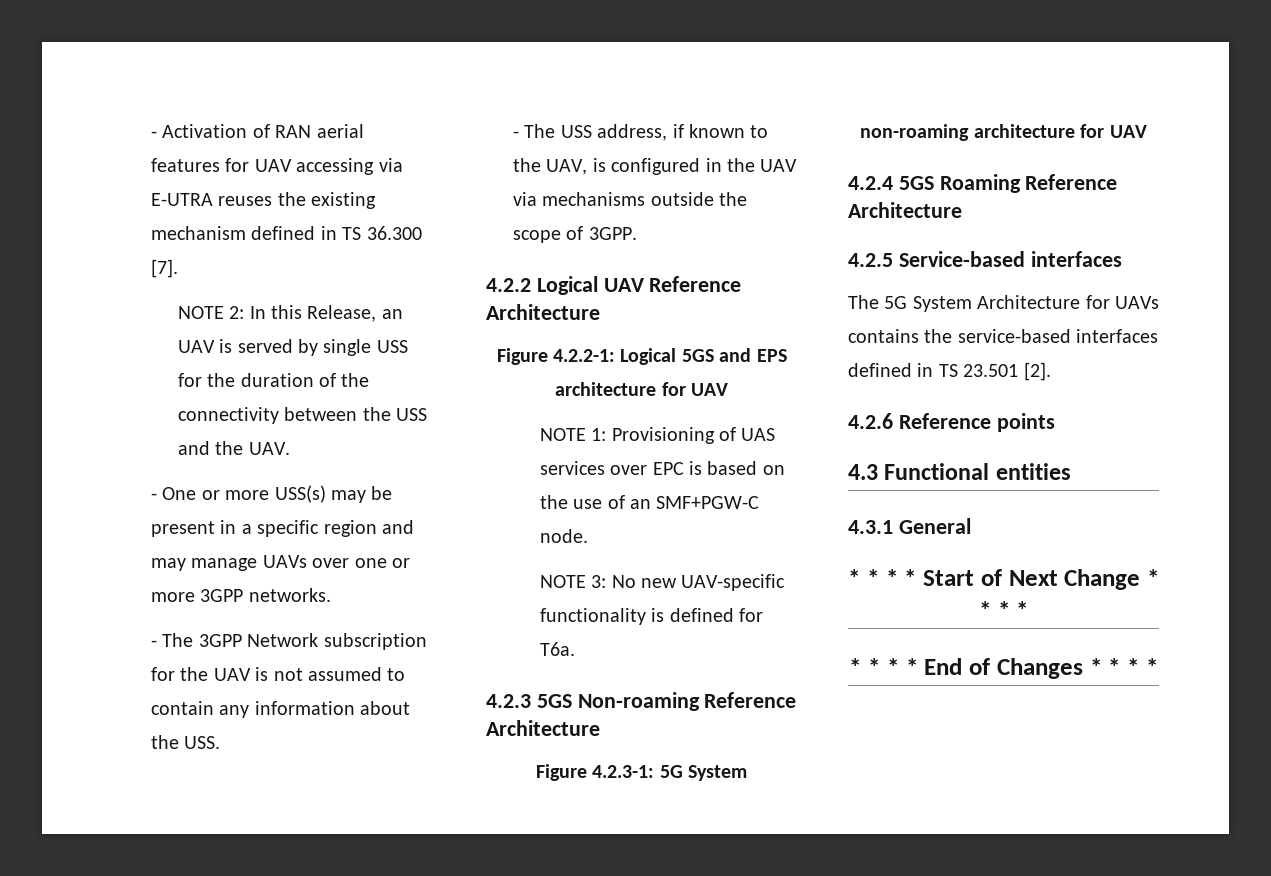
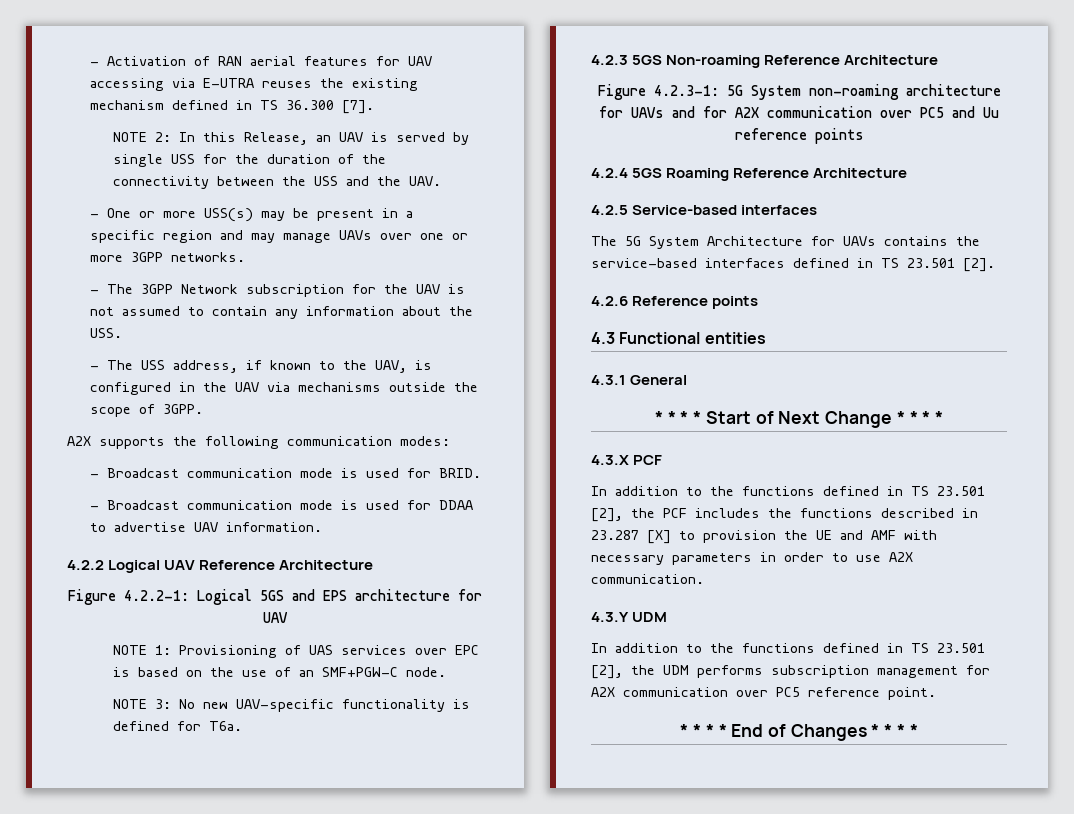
+ A2X supports the following communication modes:
+ - Broadcast communication mode is used for BRID.
+ - Broadcast communication mode is used for DDAA to advertise UAV information.
- Figure 4.2.3-1: 5G System non-roaming architecture for UAV
+ Figure 4.2.3-1: 5G System non-roaming architecture for UAVs and for A2X communication over PC5 and Uu reference points
+ 4.3.X PCF
+ In addition to the functions defined in TS 23.501 [2], the PCF includes the functions described in 23.287 [X] to provision the UE and AMF with necessary parameters in order to use A2X communication.
+ 4.3.Y UDM
+ In addition to the functions defined in TS 23.501 [2], the UDM performs subscription management for A2X communication over PC5 reference point.

